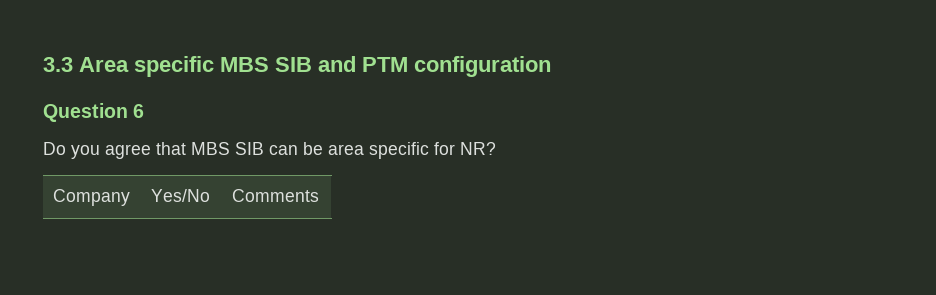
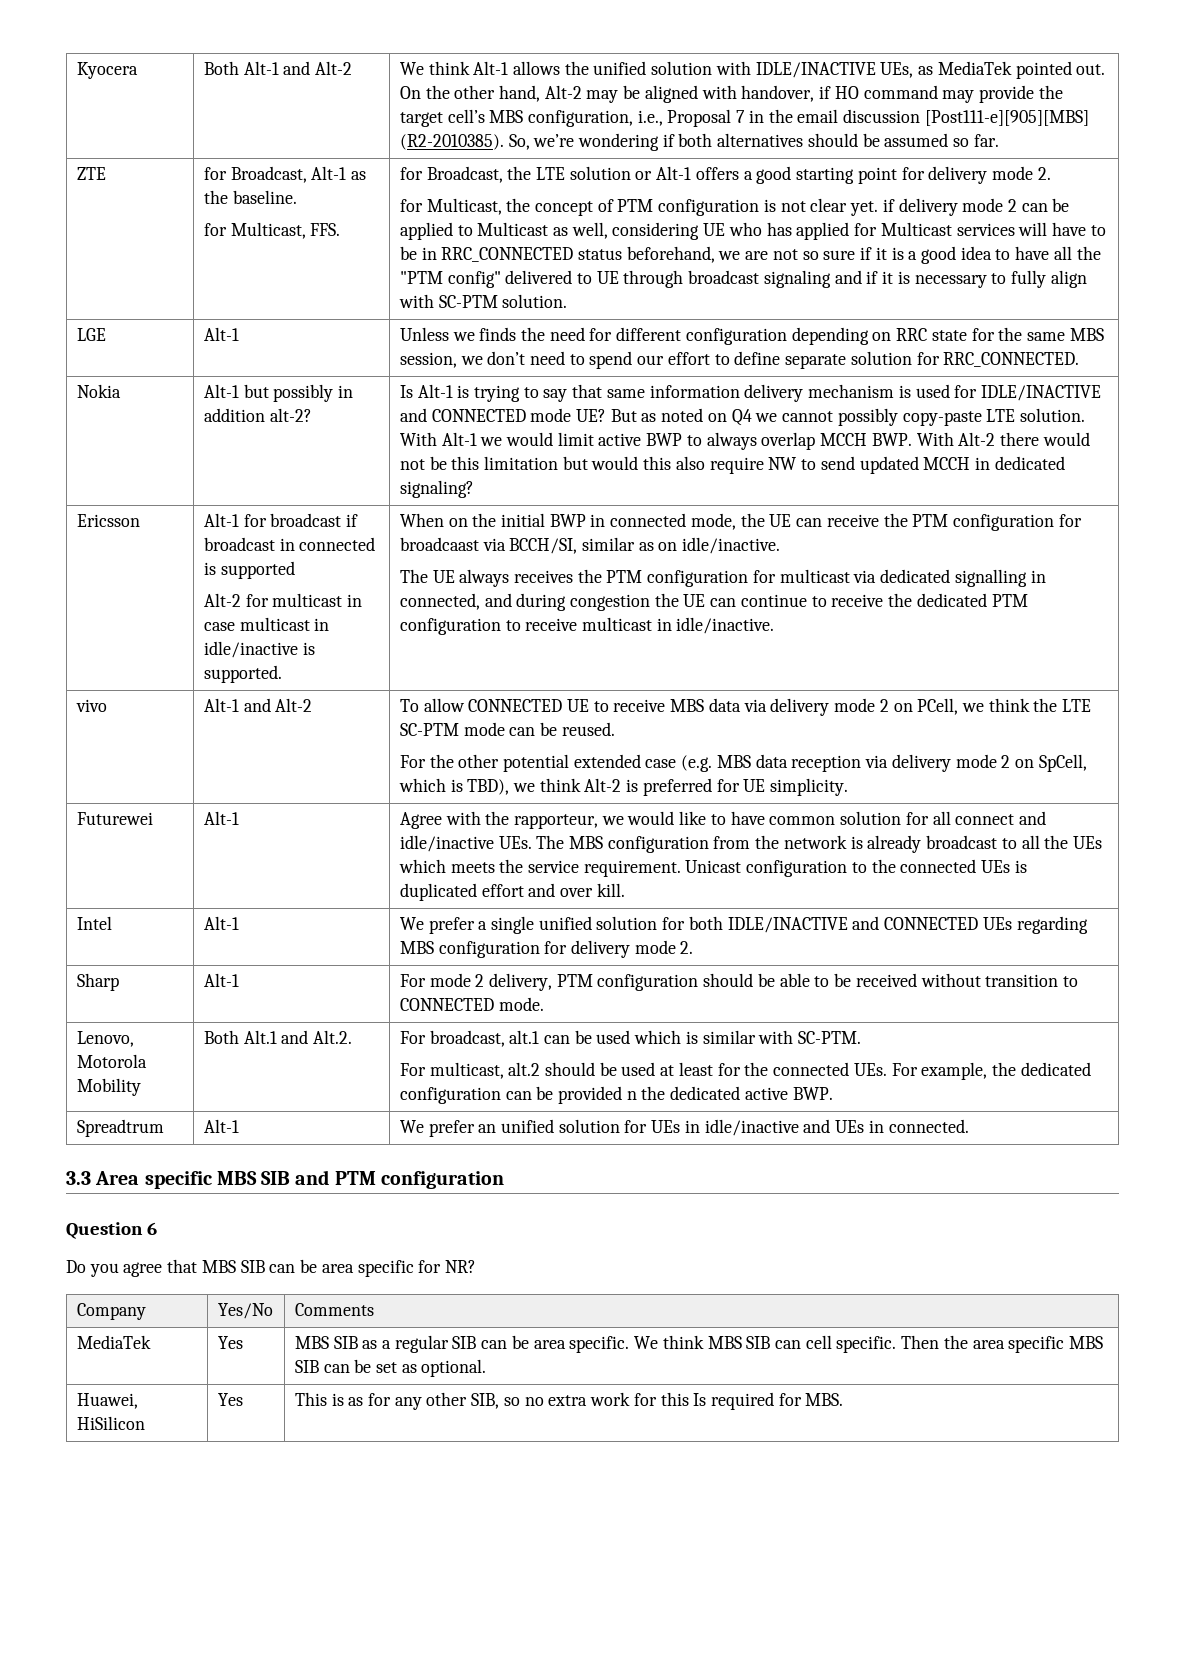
+ Kyocera | Both Alt-1 and Alt-2 | We think Alt-1 allows the unified solution with IDLE/INACTIVE UEs, as MediaTek pointed out. On the other hand, Alt-2 may be aligned with handover, if HO command may provide the target cell’s MBS configuration, i.e., Proposal 7 in the email discussion [Post111-e][905][MBS] (R2-2010385). So, we’re wondering if both alternatives should be assumed so far.
+ ZTE | for Broadcast, Alt-1 as the baseline.
+ for Multicast, FFS. | for Broadcast, the LTE solution or Alt-1 offers a good starting point for delivery mode 2.
+ for Multicast, the concept of PTM configuration is not clear yet. if delivery mode 2 can be applied to Multicast as well, considering UE who has applied for Multicast services will have to be in RRC_CONNECTED status beforehand, we are not so sure if it is a good idea to have all the "PTM config" delivered to UE through broadcast signaling and if it is necessary to fully align with SC-PTM solution.
+ LGE | Alt-1 | Unless we finds the need for different configuration depending on RRC state for the same MBS session, we don’t need to spend our effort to define separate solution for RRC_CONNECTED.
+ Nokia | Alt-1 but possibly in addition alt-2? | Is Alt-1 is trying to say that same information delivery mechanism is used for IDLE/INACTIVE and CONNECTED mode UE? But as noted on Q4 we cannot possibly copy-paste LTE solution. With Alt-1 we would limit active BWP to always overlap MCCH BWP. With Alt-2 there would not be this limitation but would this also require NW to send updated MCCH in dedicated signaling?
+ Ericsson | Alt-1 for broadcast if broadcast in connected is supported
+ Alt-2 for multicast in case multicast in idle/inactive is supported. | When on the initial BWP in connected mode, the UE can receive the PTM configuration for broadcaast via BCCH/SI, similar as on idle/inactive.
+ The UE always receives the PTM configuration for multicast via dedicated signalling in connected, and during congestion the UE can continue to receive the dedicated PTM configuration to receive multicast in idle/inactive.
+ vivo | Alt-1 and Alt-2 | To allow CONNECTED UE to receive MBS data via delivery mode 2 on PCell, we think the LTE SC-PTM mode can be reused.
+ For the other potential extended case (e.g. MBS data reception via delivery mode 2 on SpCell, which is TBD), we think Alt-2 is preferred for UE simplicity.
+ Futurewei | Alt-1 | Agree with the rapporteur, we would like to have common solution for all connect and idle/inactive UEs. The MBS configuration from the network is already broadcast to all the UEs which meets the service requirement. Unicast configuration to the connected UEs is duplicated effort and over kill.
+ Intel | Alt-1 | We prefer a single unified solution for both IDLE/INACTIVE and CONNECTED UEs regarding MBS configuration for delivery mode 2.
+ Sharp | Alt-1 | For mode 2 delivery, PTM configuration should be able to be received without transition to CONNECTED mode.
+ Lenovo, Motorola Mobility | Both Alt.1 and Alt.2. | For broadcast, alt.1 can be used which is similar with SC-PTM.
+ For multicast, alt.2 should be used at least for the connected UEs. For example, the dedicated configuration can be provided n the dedicated active BWP.
+ Spreadtrum | Alt-1 | We prefer an unified solution for UEs in idle/inactive and UEs in connected.
+ MediaTek | Yes | MBS SIB as a regular SIB can be area specific. We think MBS SIB can cell specific. Then the area specific MBS SIB can be set as optional.
+ Huawei, HiSilicon | Yes | This is as for any other SIB, so no extra work for this Is required for MBS.

